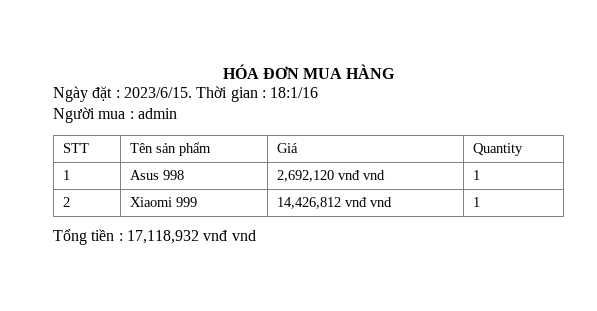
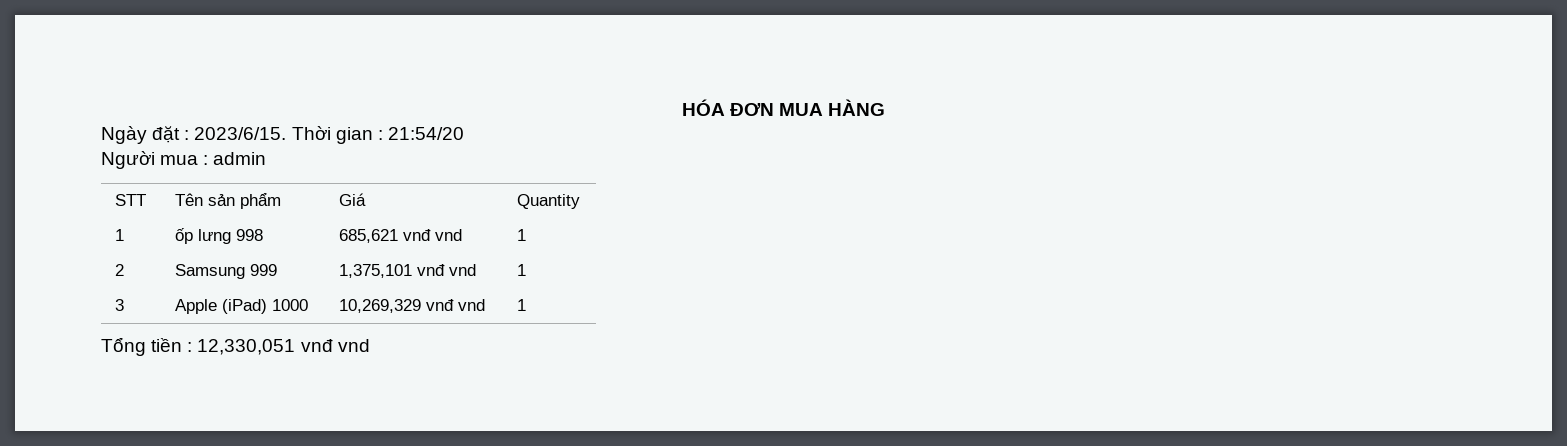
- Thời gian : 18:1/16
+ Thời gian : 21:54/20
- 1 | Asus 998 | 2,692,120 vnđ vnd | 1
+ 1 | ốp lưng 998 | 685,621 vnđ vnd | 1
- 2 | Xiaomi 999 | 14,426,812 vnđ vnd | 1
+ 2 | Samsung 999 | 1,375,101 vnđ vnd | 1
+ 3 | Apple (iPad) 1000 | 10,269,329 vnđ vnd | 1
- Tổng tiền : 17,118,932 vnđ vnd
+ Tổng tiền : 12,330,051 vnđ vnd

